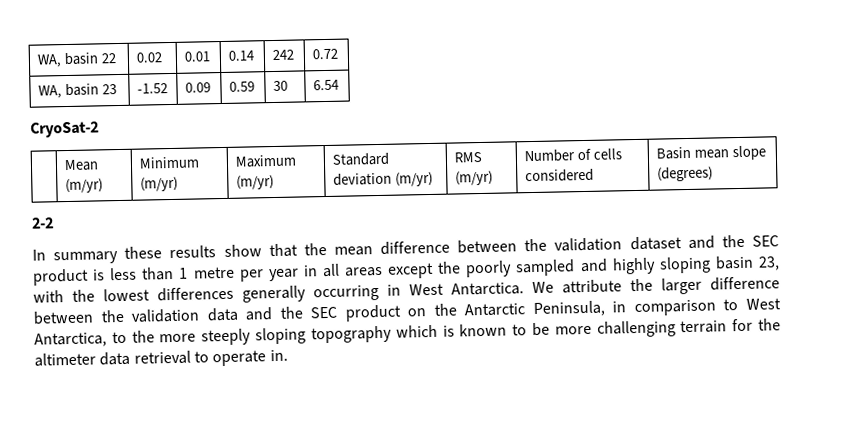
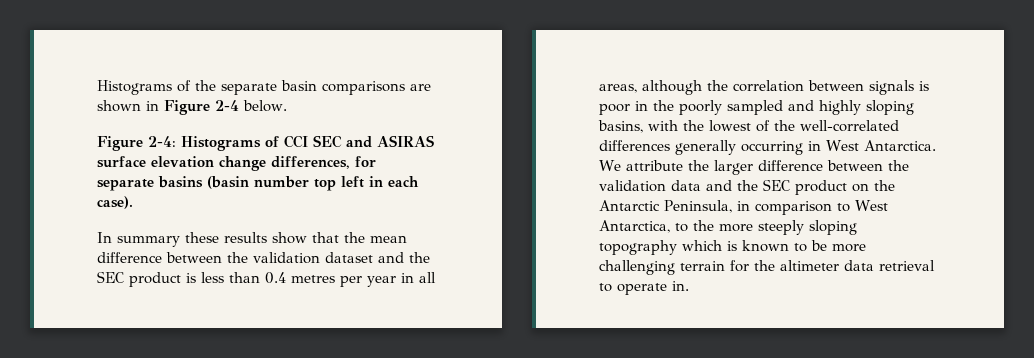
- WA, basin 22 | 0.02 | 0.01 | 0.14 | 242 | 0.72
- WA, basin 23 | -1.52 | 0.09 | 0.59 | 30 | 6.54
- CryoSat-2
- | Mean (m/yr) | Minimum (m/yr) | Maximum (m/yr) | Standard deviation (m/yr) | RMS (m/yr) | Number of cells considered | Basin mean slope (degrees)
- 2-2
+ Histograms of the separate basin comparisons are shown in Figure 2-4 below.
+ Figure 2-4: Histograms of CCI SEC and ASIRAS surface elevation change differences, for separate basins (basin number top left in each case).
- In summary these results show that the mean difference between the validation dataset and the SEC product is less than 1 metre per year in all areas except the poorly sampled and highly sloping basin 23, with the lowest differences generally occurring in West Antarctica.
+ In summary these results show that the mean difference between the validation dataset and the SEC product is less than 0.4 metres per year in all areas, although the correlation between signals is poor in the poorly sampled and highly sloping basins, with the lowest of the well-correlated differences generally occurring in West Antarctica.

